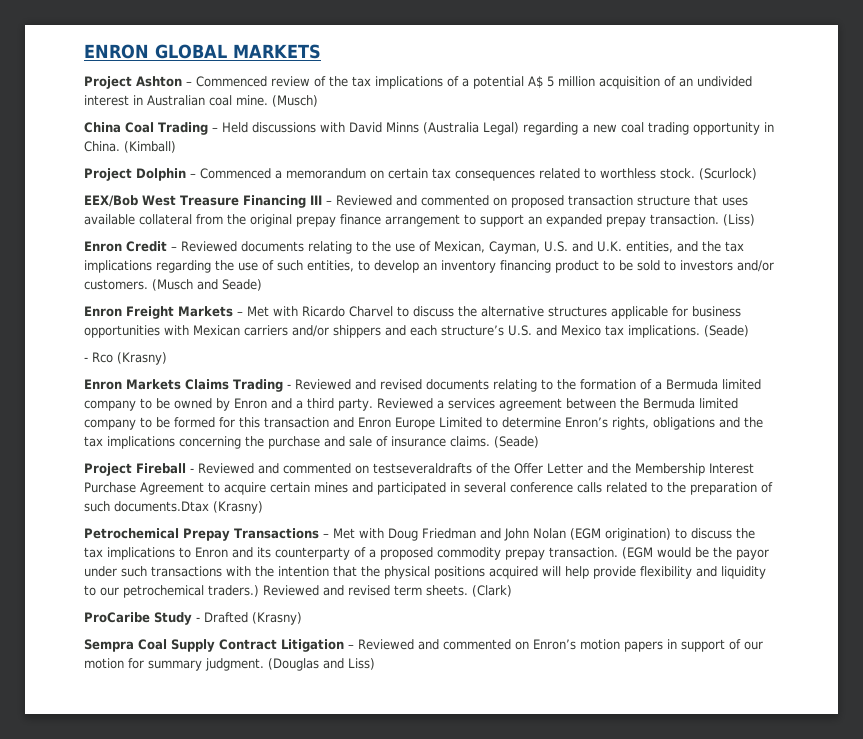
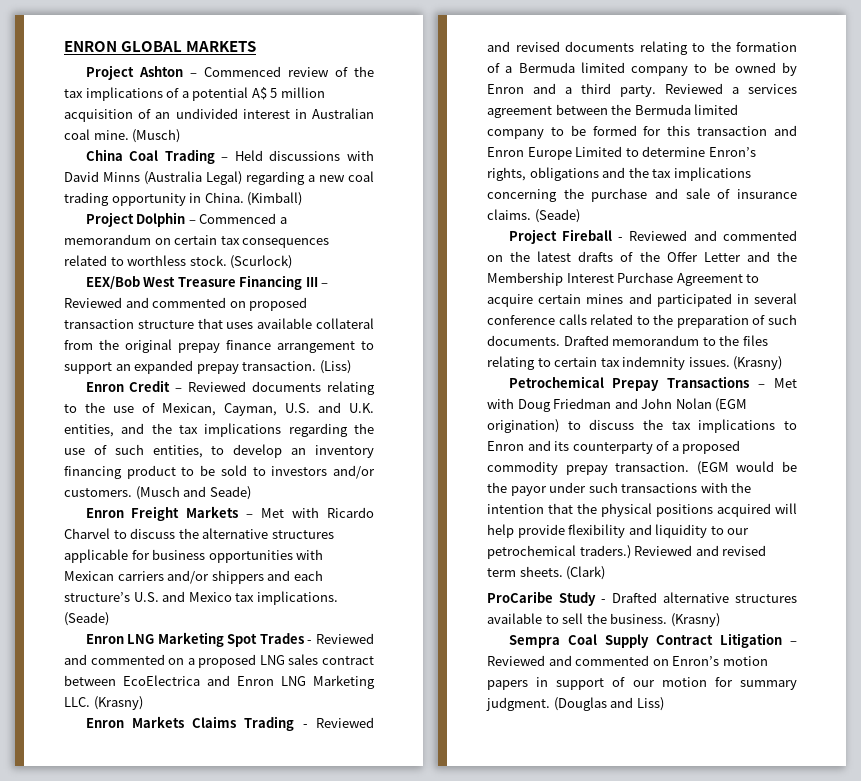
- - Rco (Krasny)
+ Enron LNG Marketing Spot Trades - Reviewed and commented on a proposed LNG sales contract between EcoElectrica and Enron LNG Marketing LLC. (Krasny)
- Project Fireball - Reviewed and commented on testseveraldrafts of the Offer Letter and the Membership Interest Purchase Agreement to acquire certain mines and participated in several conference calls related to the preparation of such documents.Dtax (Krasny)
+ Project Fireball - Reviewed and commented on the latest drafts of the Offer Letter and the Membership Interest Purchase Agreement to acquire certain mines and participated in several conference calls related to the preparation of such documents. Drafted memorandum to the files relating to certain tax indemnity issues. (Krasny)
- ProCaribe Study - Drafted (Krasny)
+ ProCaribe Study - Drafted alternative structures available to sell the business. (Krasny)

